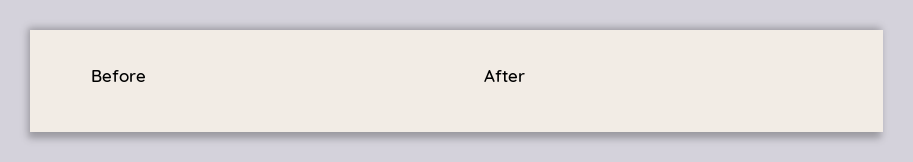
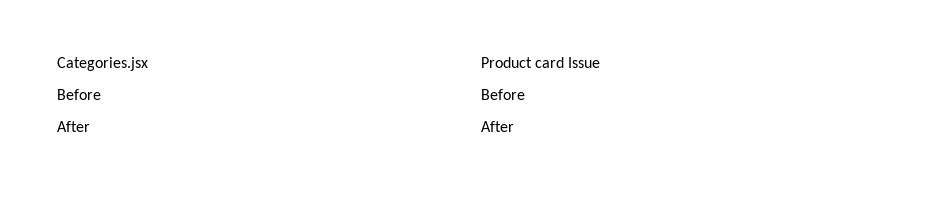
+ Categories.jsx
+ Before
+ After
+ Product card Issue

